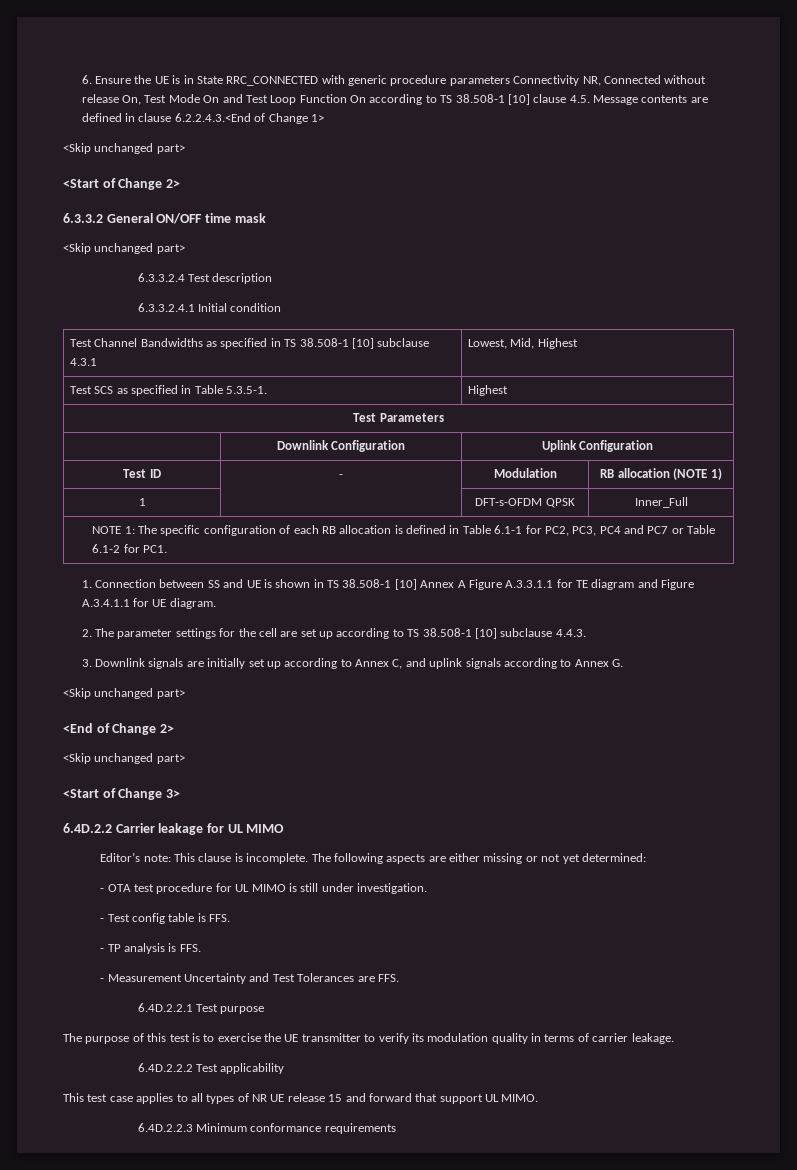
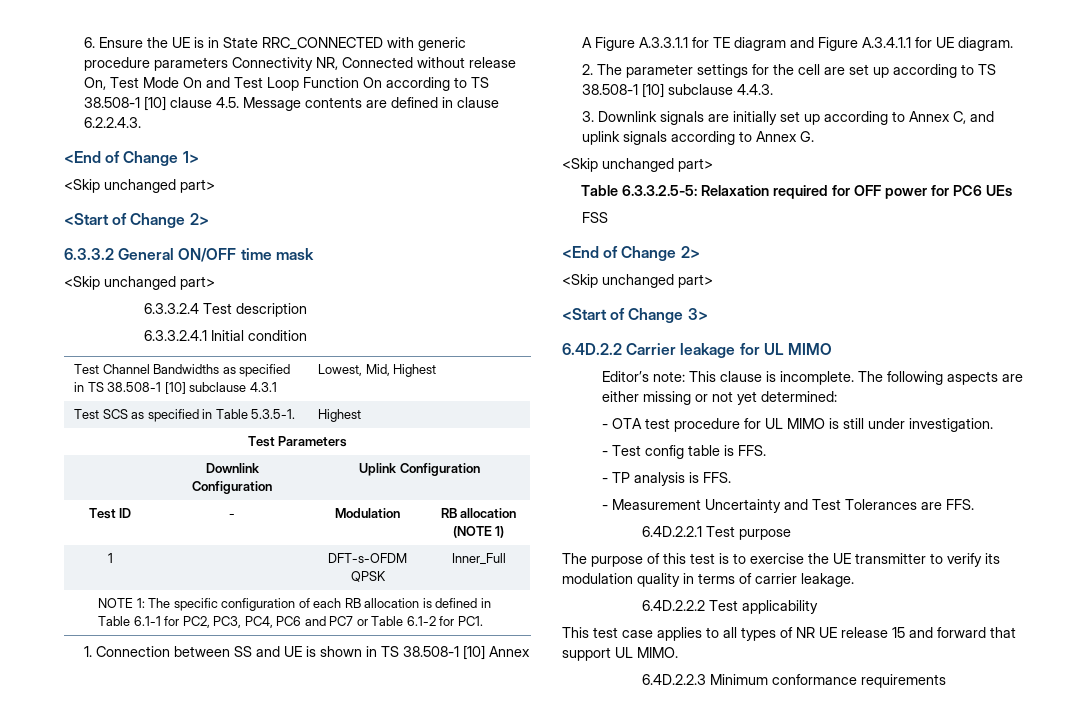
- 6. Ensure the UE is in State RRC_CONNECTED with generic procedure parameters Connectivity NR, Connected without release On, Test Mode On and Test Loop Function On according to TS 38.508-1 [10] clause 4.5. Message contents are defined in clause 6.2.2.4.3.<End of Change 1>
+ 6. Ensure the UE is in State RRC_CONNECTED with generic procedure parameters Connectivity NR, Connected without release On, Test Mode On and Test Loop Function On according to TS 38.508-1 [10] clause 4.5. Message contents are defined in clause 6.2.2.4.3.
+ <End of Change 1>
- NOTE 1: The specific configuration of each RB allocation is defined in Table 6.1-1 for PC2, PC3, PC4 and PC7 or Table 6.1-2 for PC1.
+ NOTE 1: The specific configuration of each RB allocation is defined in Table 6.1-1 for PC2, PC3, PC4, PC6 and PC7 or Table 6.1-2 for PC1.
+ Table 6.3.3.2.5-5: Relaxation required for OFF power for PC6 UEs
+ FSS

